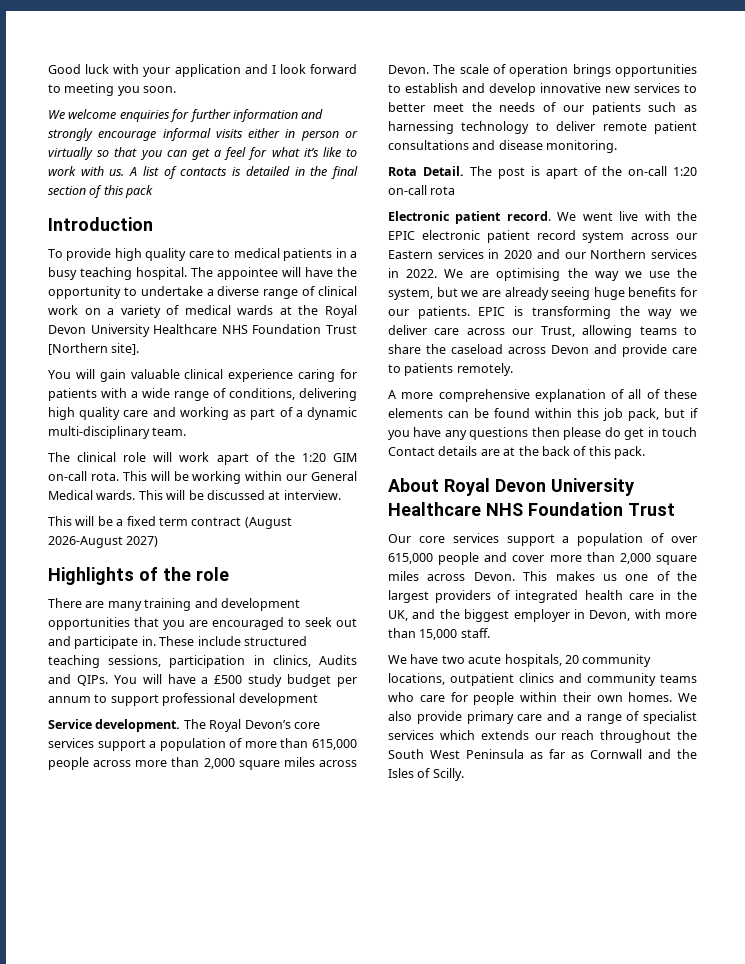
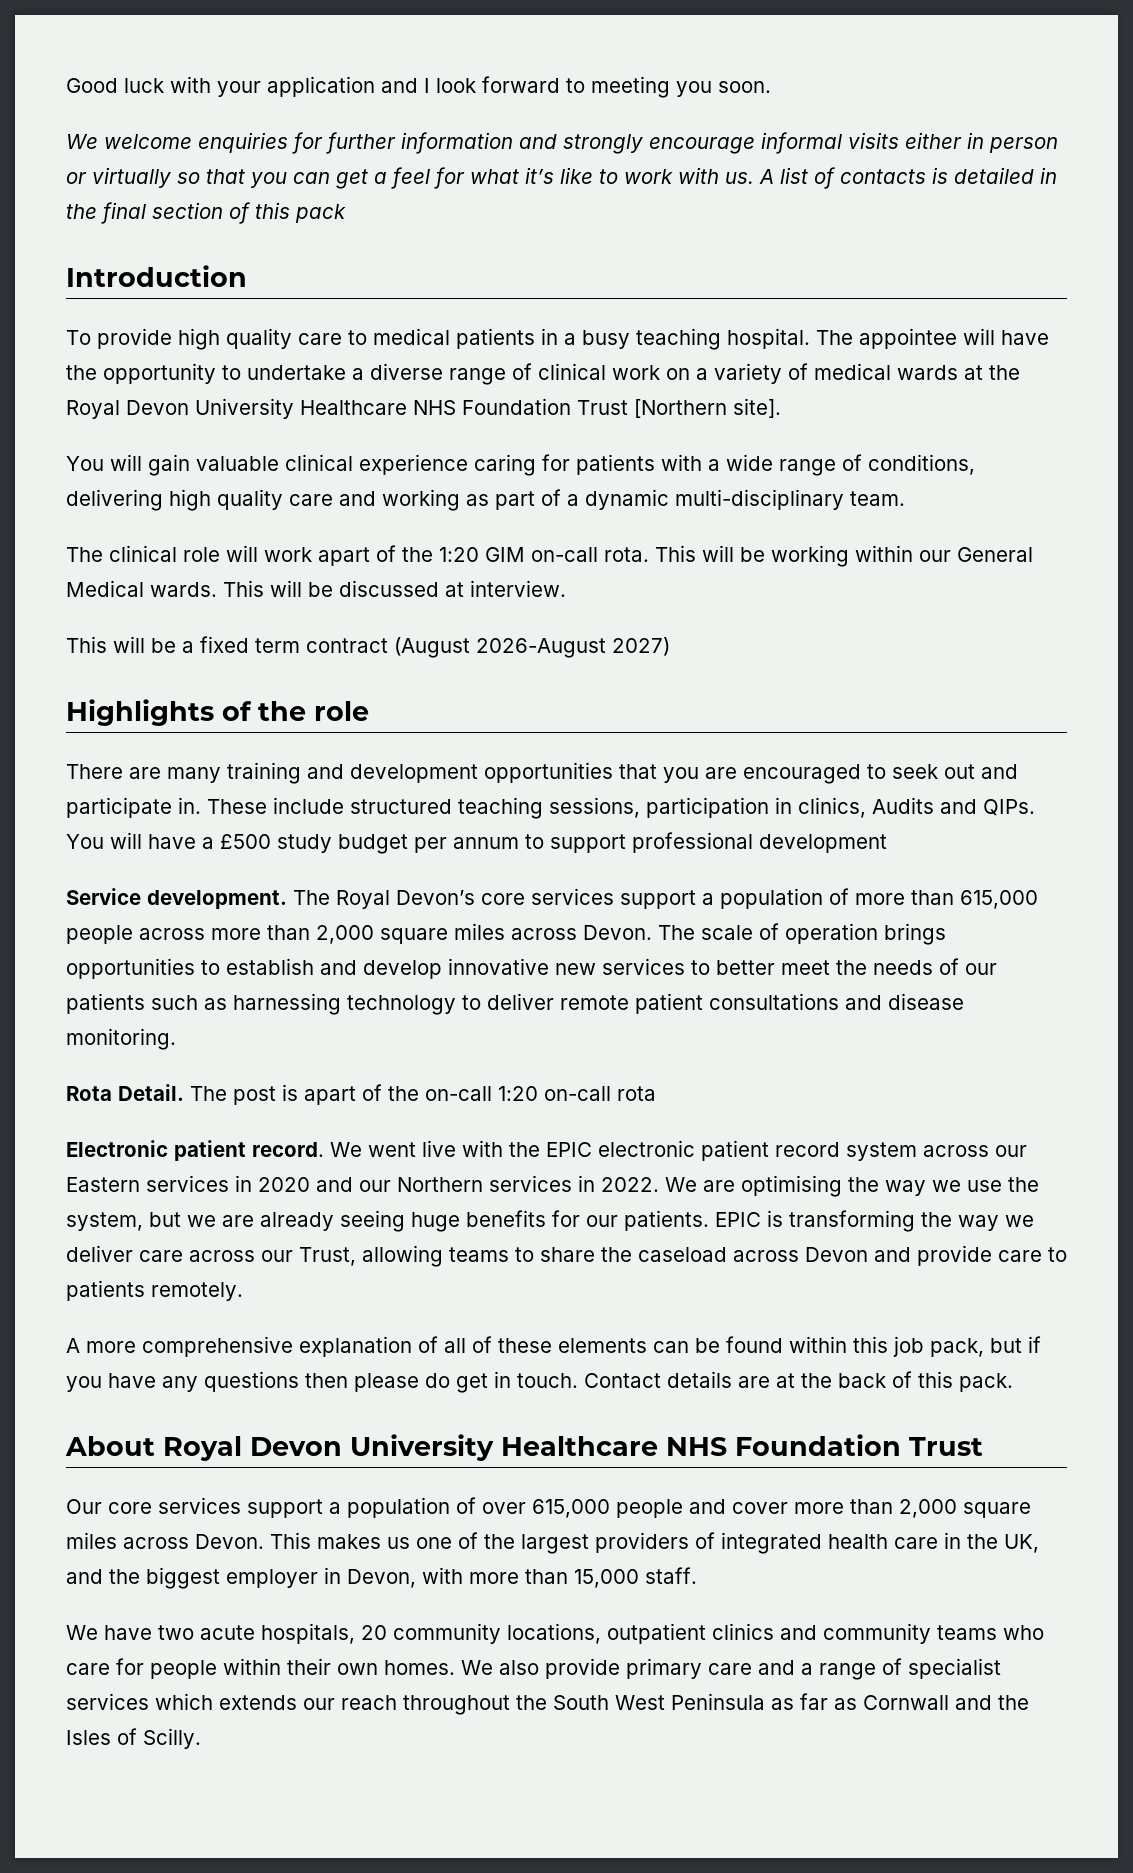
- A more comprehensive explanation of all of these elements can be found within this job pack, but if you have any questions then please do get in touch Contact details are at the back of this pack.
+ A more comprehensive explanation of all of these elements can be found within this job pack, but if you have any questions then please do get in touch. Contact details are at the back of this pack.

